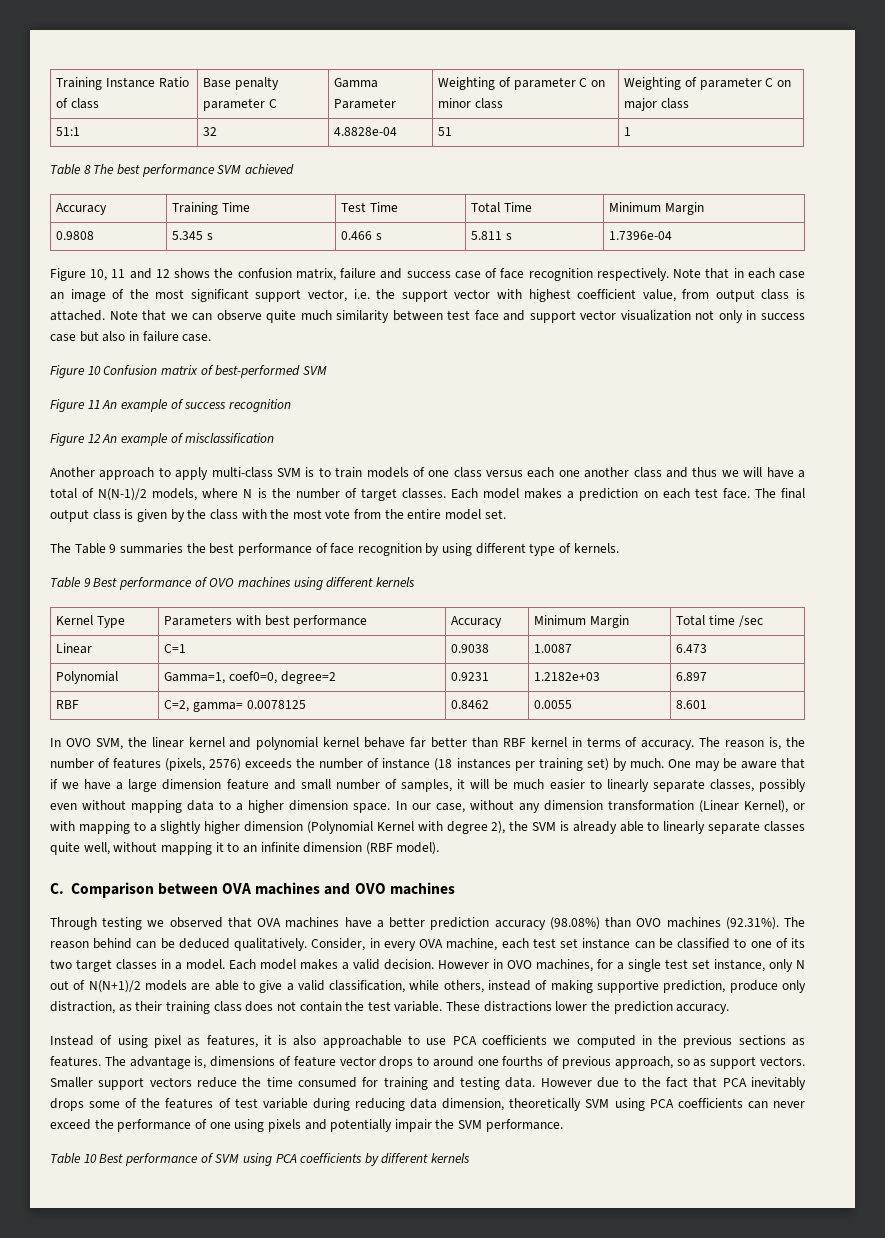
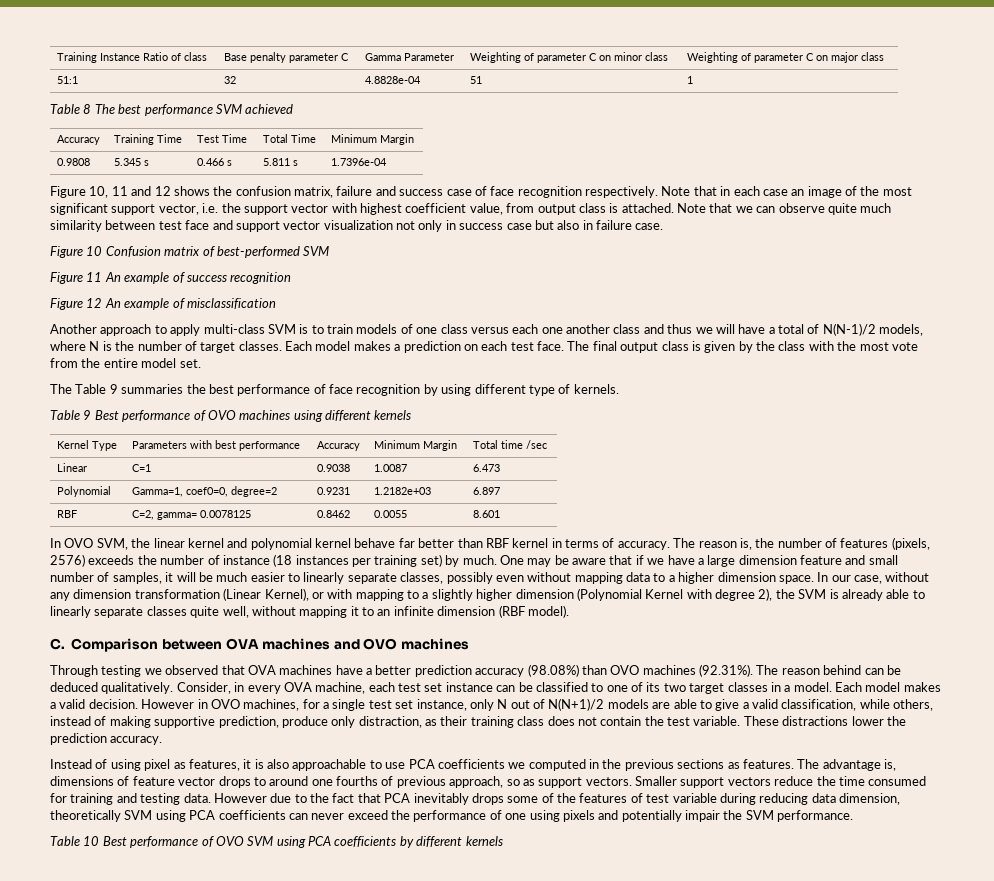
- Table 10 Best performance of SVM using PCA coefficients by different kernels
+ Table 10 Best performance of OVO SVM using PCA coefficients by different kernels

